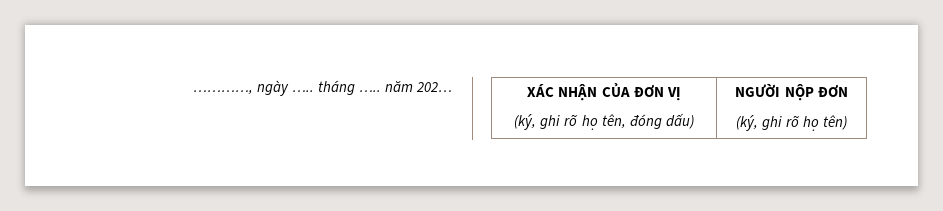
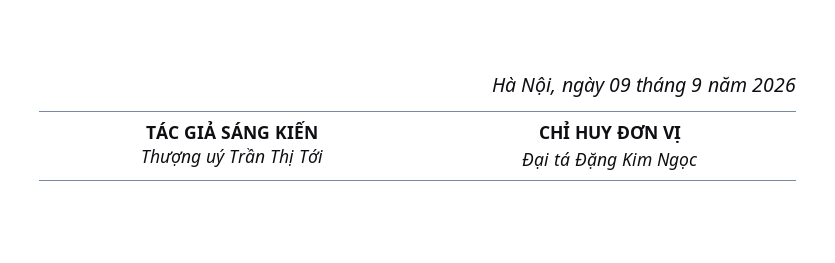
- …………, ngày ….. tháng ….. năm 202…
- XÁC NHẬN CỦA ĐƠN VỊ
- (ký, ghi rõ họ tên, đóng dấu) | NGƯỜI NỘP ĐƠN
- (ký, ghi rõ họ tên)
+ Hà Nội, ngày 09 tháng 9 năm 2026
+ TÁC GIẢ SÁNG KIẾN
+ Thượng uý Trần Thị Tới | CHỈ HUY ĐƠN VỊ
+ Đại tá Đặng Kim Ngọc

